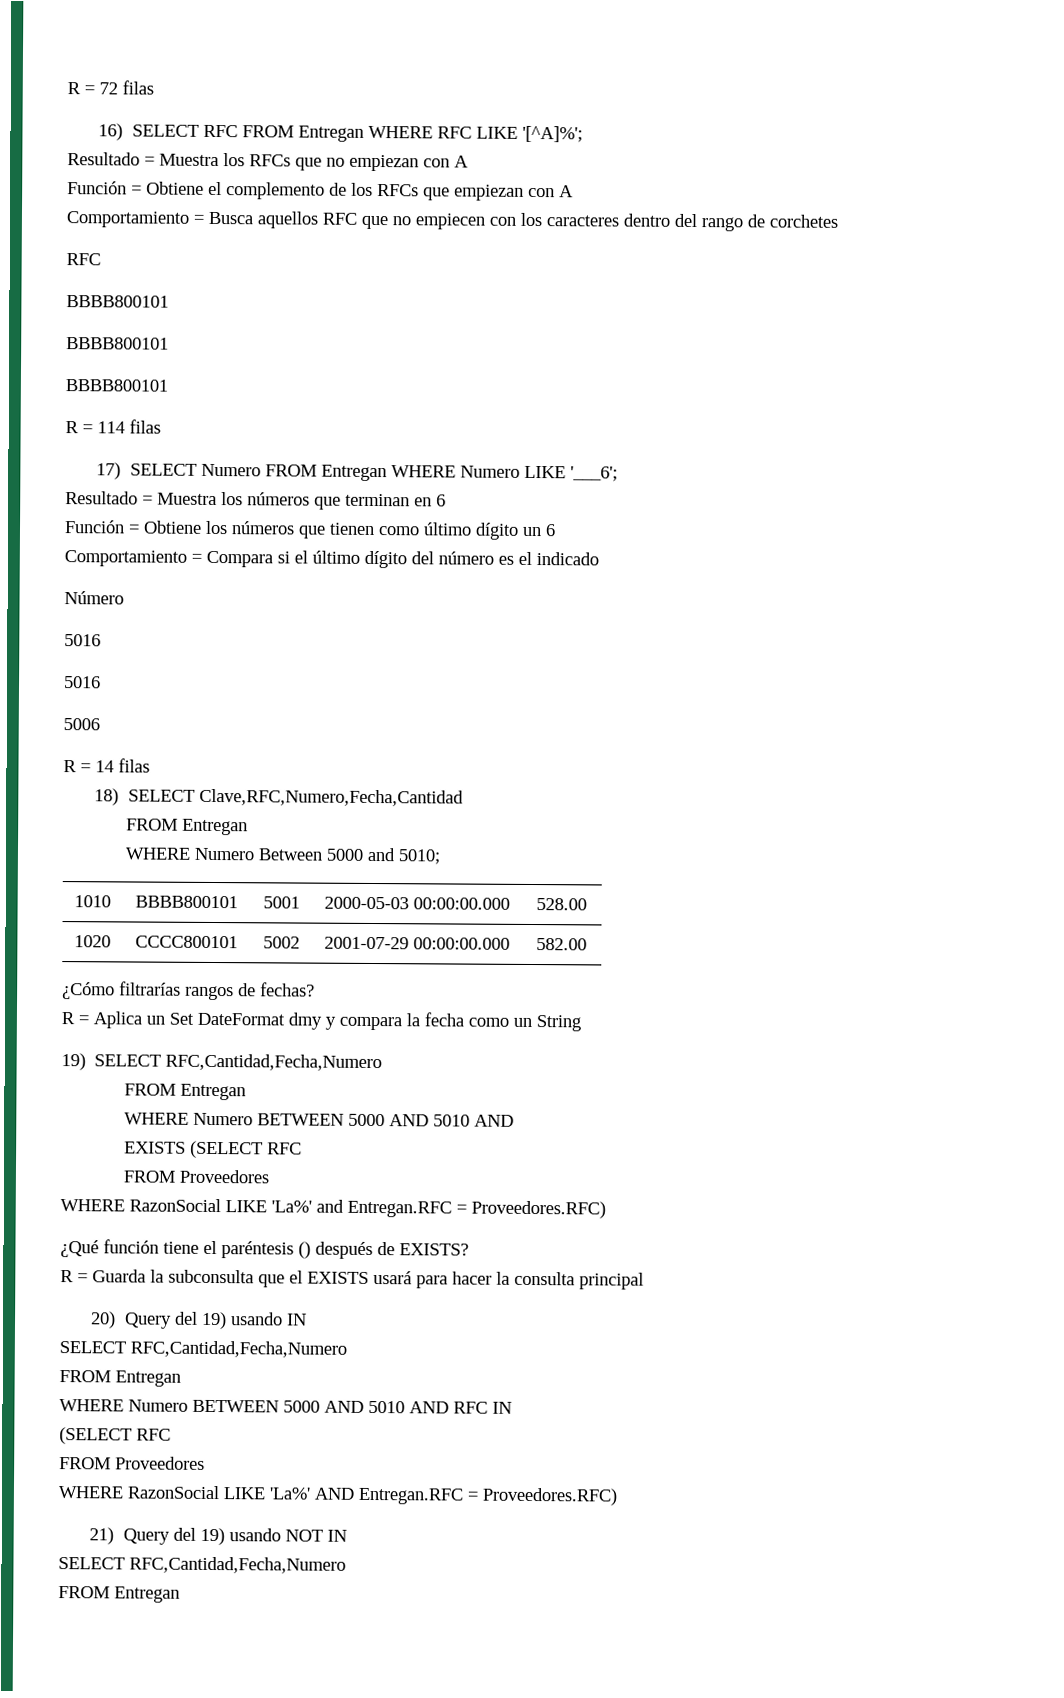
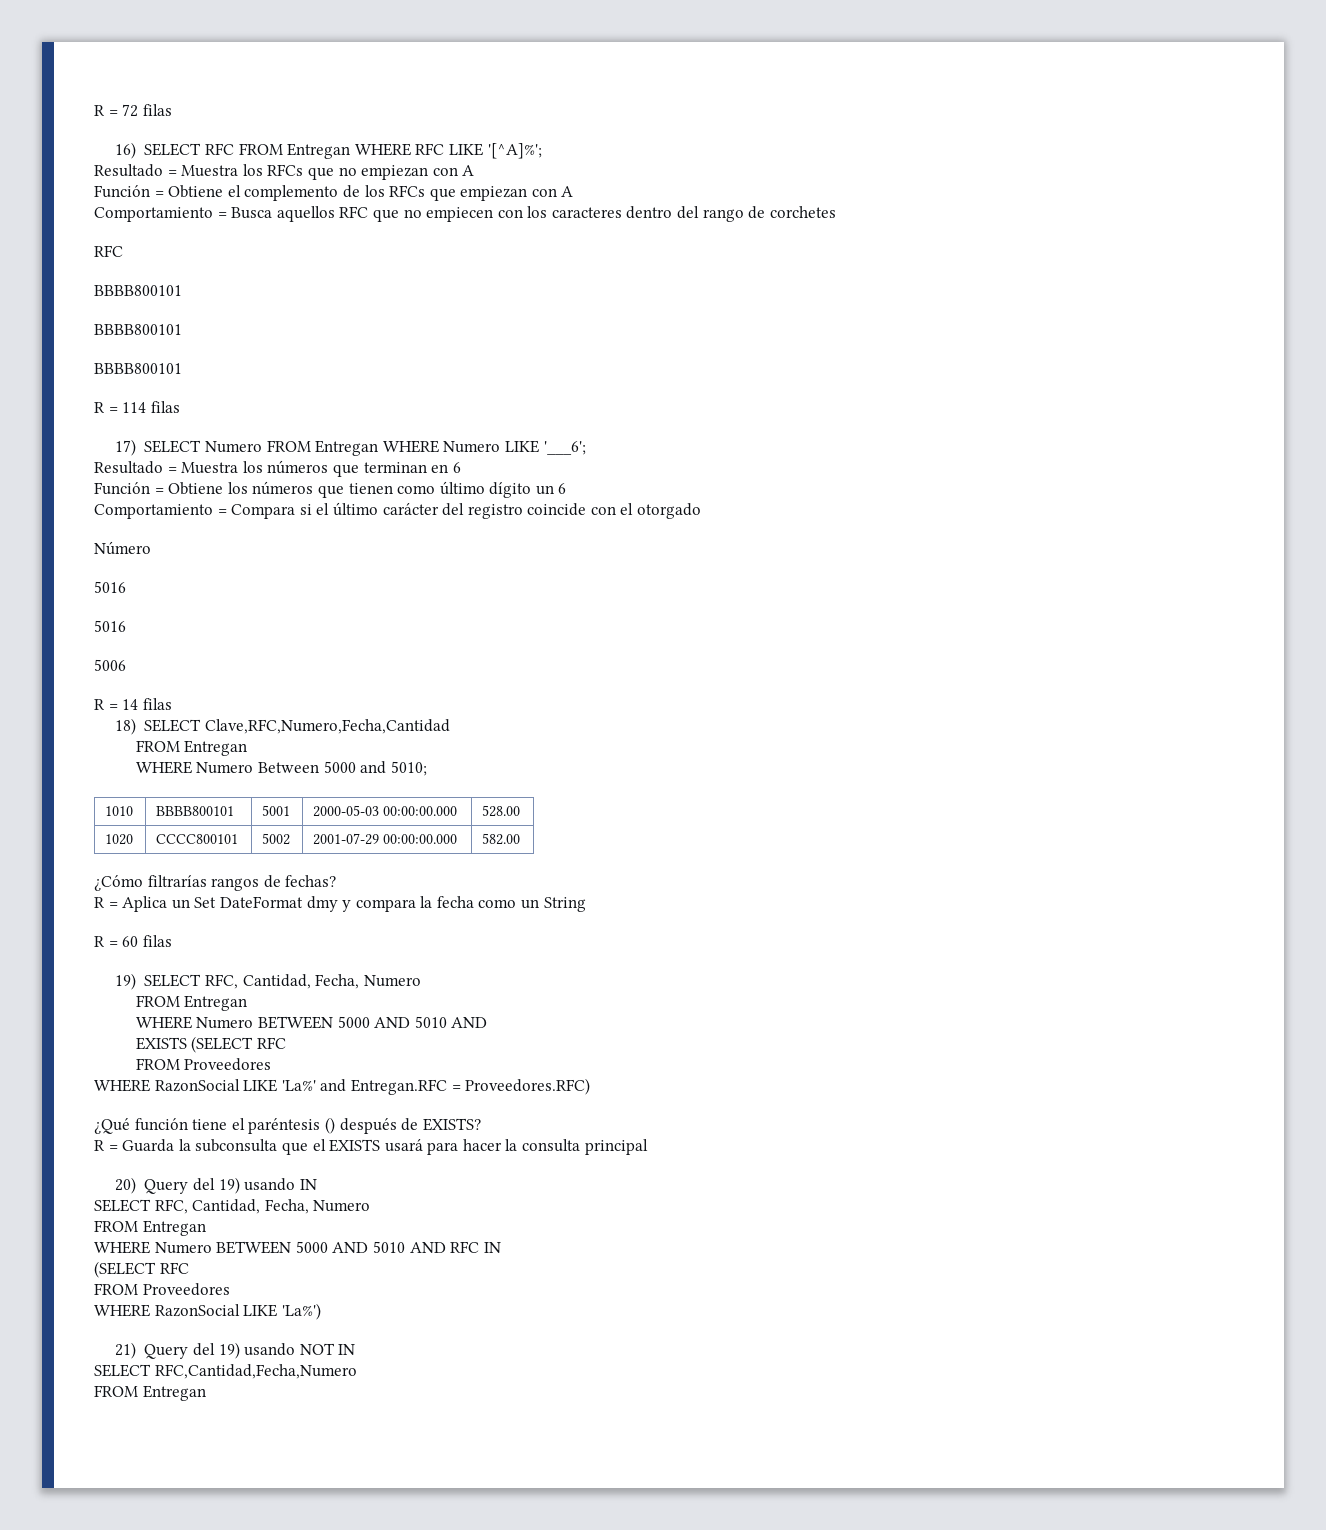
- Comportamiento = Compara si el último dígito del número es el indicado
+ Comportamiento = Compara si el último carácter del registro coincide con el otorgado
- 19) SELECT RFC,Cantidad,Fecha,Numero
+ R = 60 filas
+ 19) SELECT RFC, Cantidad, Fecha, Numero
  20) Query del 19) usando IN
- SELECT RFC,Cantidad,Fecha,Numero
+ SELECT RFC, Cantidad, Fecha, Numero
- WHERE RazonSocial LIKE 'La%' AND Entregan.RFC = Proveedores.RFC)
+ WHERE RazonSocial LIKE 'La%')

